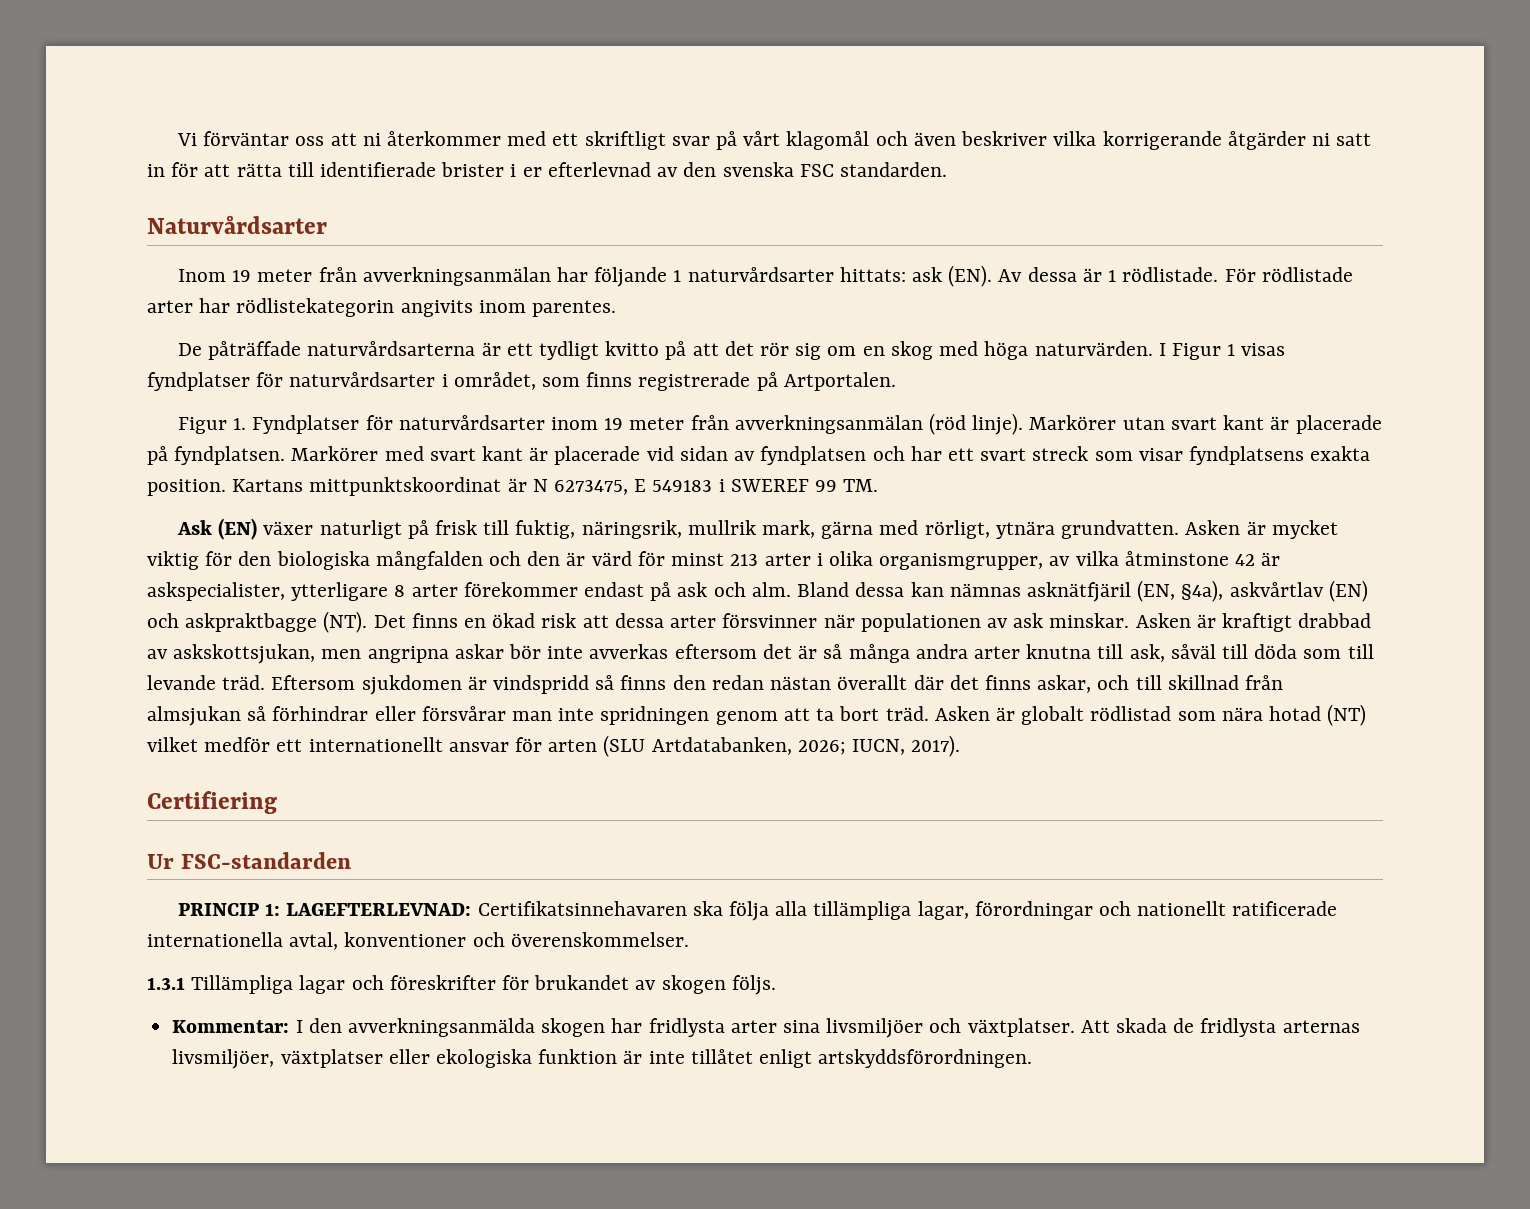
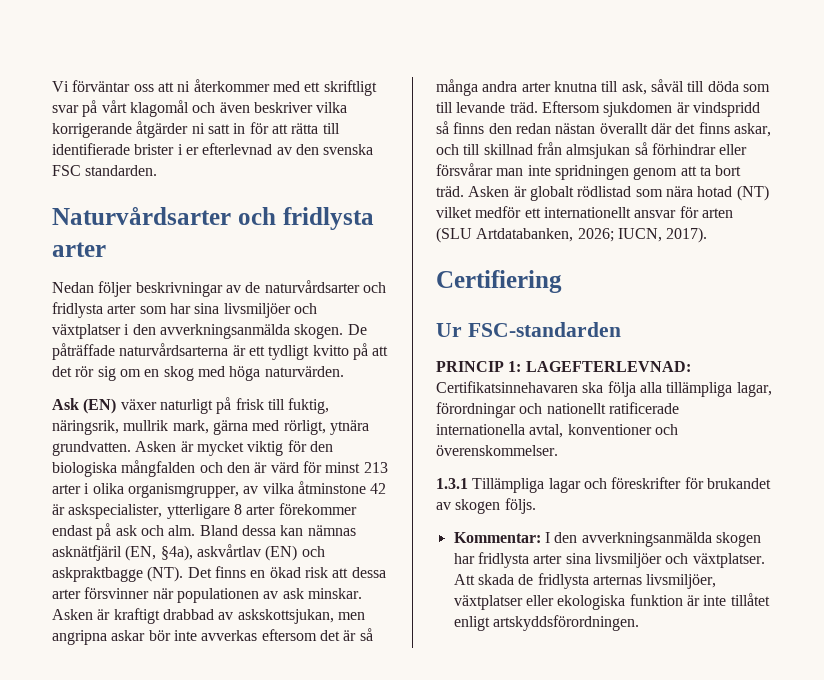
- Naturvårdsarter
- Inom 19 meter från avverkningsanmälan har följande 1 naturvårdsarter hittats: ask (EN). Av dessa är 1 rödlistade. För rödlistade arter har rödlistekategorin angivits inom parentes.
- De påträffade naturvårdsarterna är ett tydligt kvitto på att det rör sig om en skog med höga naturvärden. I Figur 1 visas fyndplatser för naturvårdsarter i området, som finns registrerade på Artportalen.
- Figur 1. Fyndplatser för naturvårdsarter inom 19 meter från avverkningsanmälan (röd linje). Markörer utan svart kant är placerade på fyndplatsen. Markörer med svart kant är placerade vid sidan av fyndplatsen och har ett svart streck som visar fyndplatsens exakta position. Kartans mittpunktskoordinat är N 6273475, E 549183 i SWEREF 99 TM.
+ Naturvårdsarter och fridlysta arter
+ Nedan följer beskrivningar av de naturvårdsarter och fridlysta arter som har sina livsmiljöer och växtplatser i den avverkningsanmälda skogen. De påträffade naturvårdsarterna är ett tydligt kvitto på att det rör sig om en skog med höga naturvärden.

